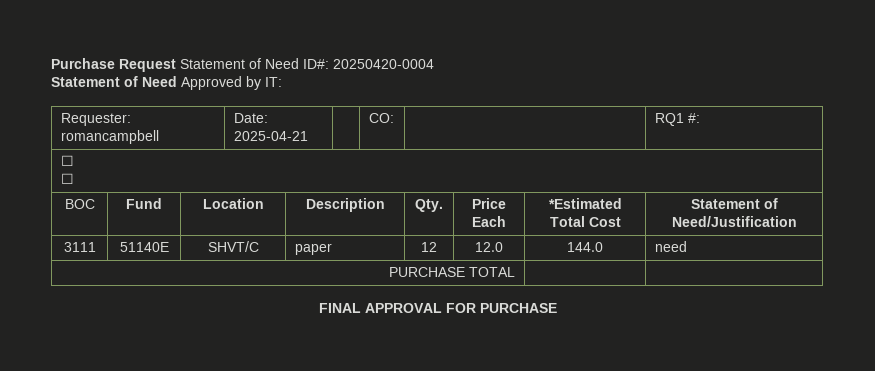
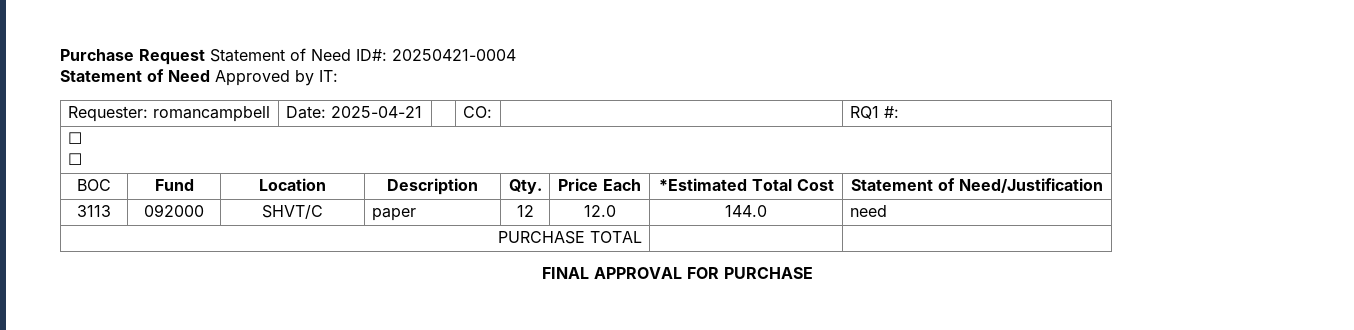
- Purchase Request Statement of Need ID#: 20250420-0004
+ Purchase Request Statement of Need ID#: 20250421-0004
- 3111 | 51140E | SHVT/C | paper | 12 | 12.0 | 144.0 | need
+ 3113 | 092000 | SHVT/C | paper | 12 | 12.0 | 144.0 | need

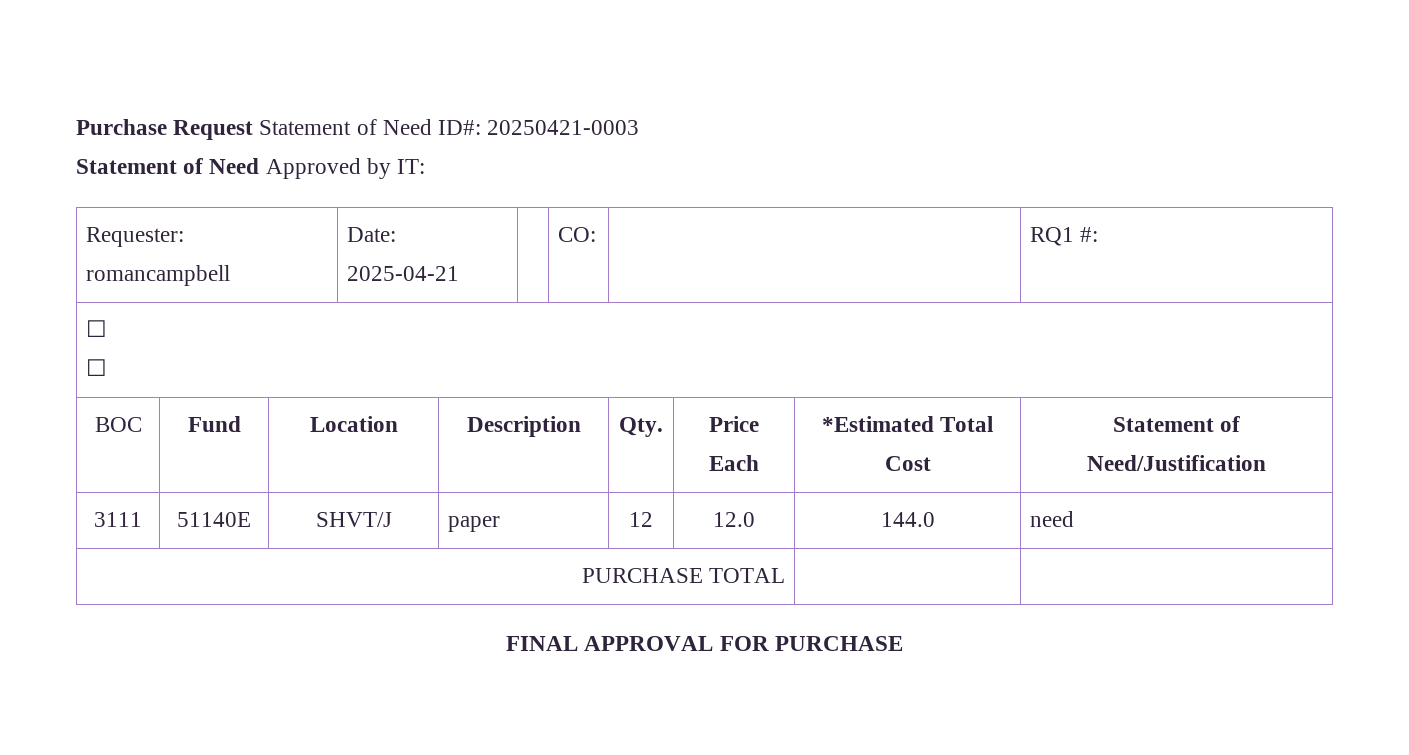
- Purchase Request Statement of Need ID#: 20250421-0004
+ Purchase Request Statement of Need ID#: 20250421-0003
- 3113 | 092000 | SHVT/C | paper | 12 | 12.0 | 144.0 | need
+ 3111 | 51140E | SHVT/J | paper | 12 | 12.0 | 144.0 | need

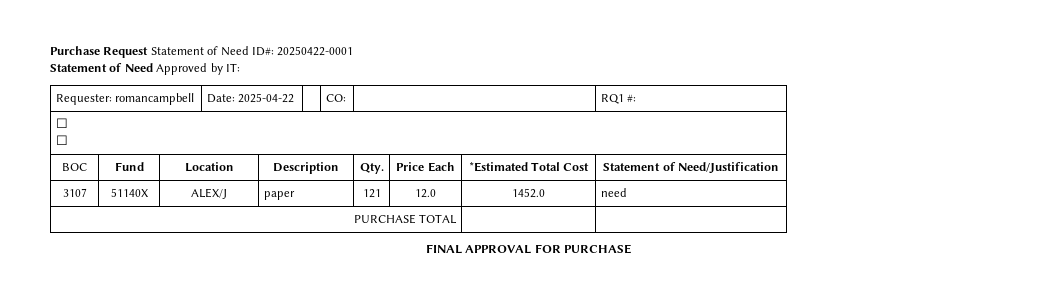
- Purchase Request Statement of Need ID#: 20250421-0003
+ Purchase Request Statement of Need ID#: 20250422-0001
- Requester: romancampbell | Date: 2025-04-21 | | CO: | | RQ1 #:
+ Requester: romancampbell | Date: 2025-04-22 | | CO: | | RQ1 #:
- 3111 | 51140E | SHVT/J | paper | 12 | 12.0 | 144.0 | need
+ 3107 | 51140X | ALEX/J | paper | 121 | 12.0 | 1452.0 | need

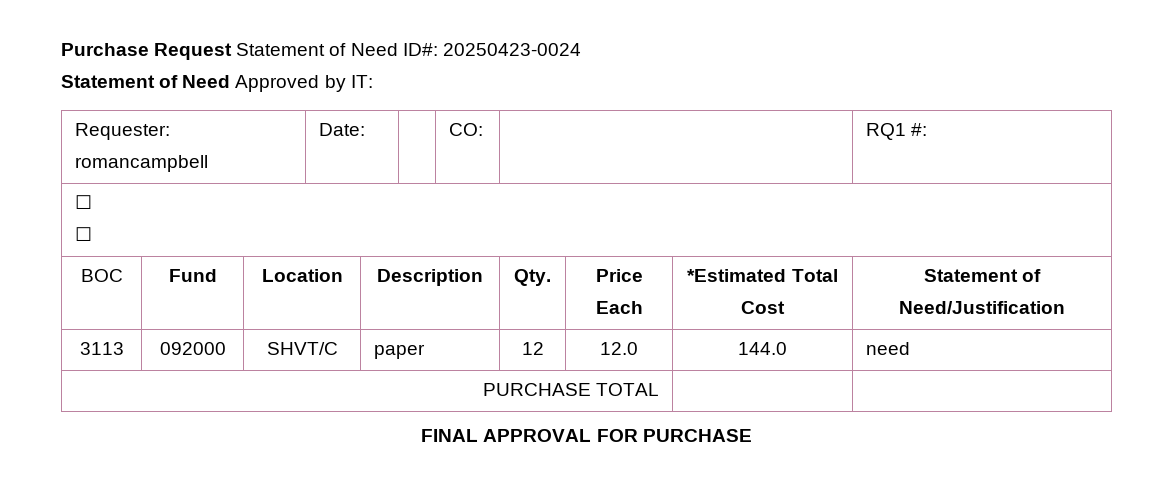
- Purchase Request Statement of Need ID#: 20250422-0001
+ Purchase Request Statement of Need ID#: 20250423-0024
- Requester: romancampbell | Date: 2025-04-22 | | CO: | | RQ1 #:
+ Requester: romancampbell | Date: | | CO: | | RQ1 #:
- 3107 | 51140X | ALEX/J | paper | 121 | 12.0 | 1452.0 | need
+ 3113 | 092000 | SHVT/C | paper | 12 | 12.0 | 144.0 | need

